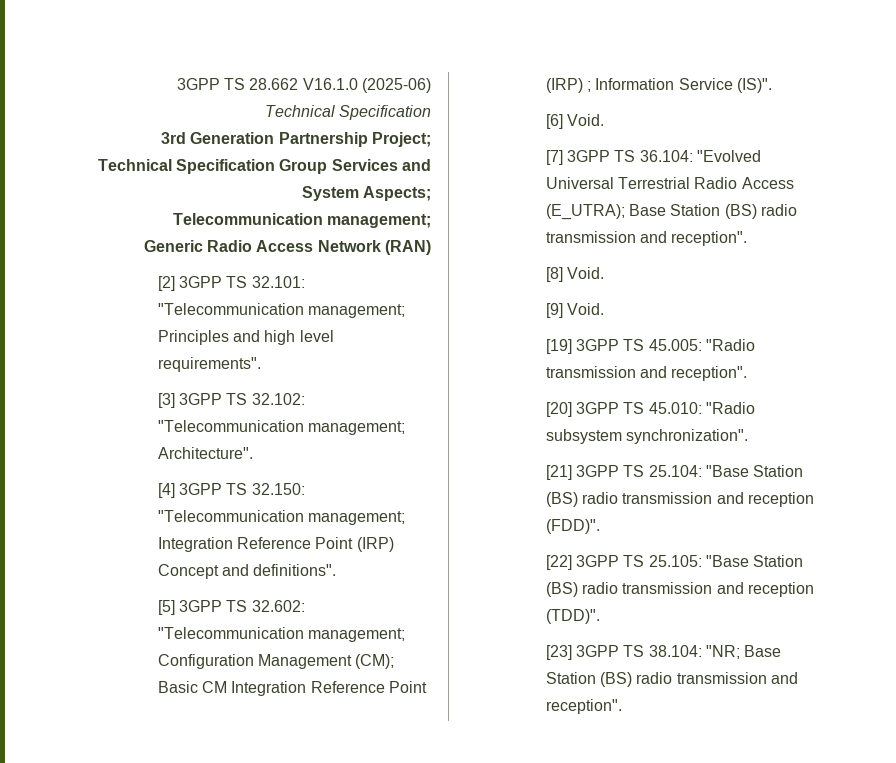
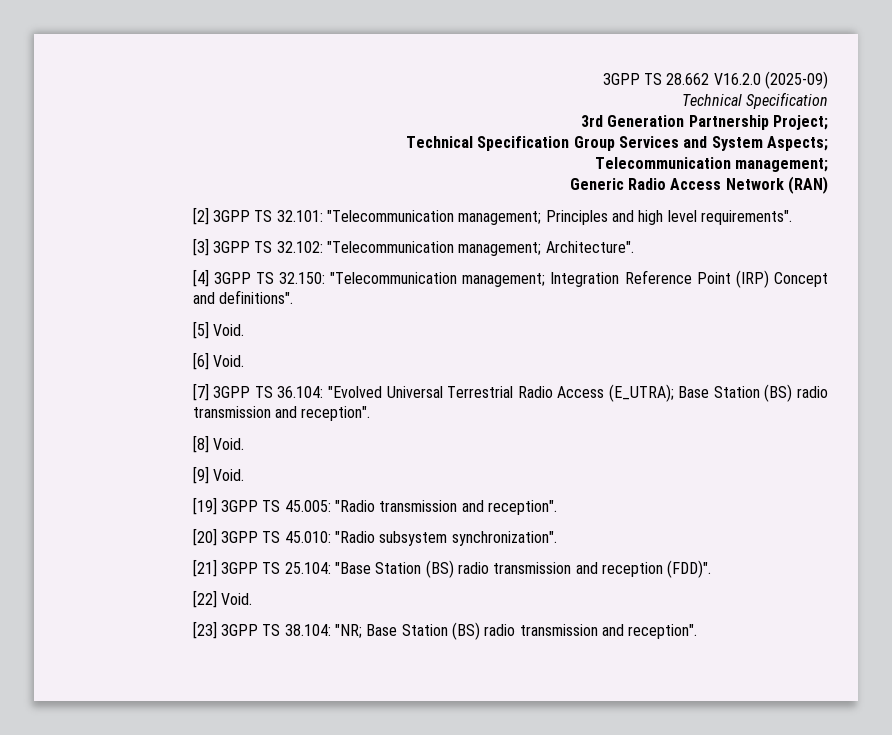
- 3GPP TS 28.662 V16.1.0 (2025-06)
+ 3GPP TS 28.662 V16.2.0 (2025-09)
- [5] 3GPP TS 32.602: "Telecommunication management; Configuration Management (CM); Basic CM Integration Reference Point (IRP) ; Information Service (IS)".
+ [5] Void.
- [22] 3GPP TS 25.105: "Base Station (BS) radio transmission and reception (TDD)".
+ [22] Void.

